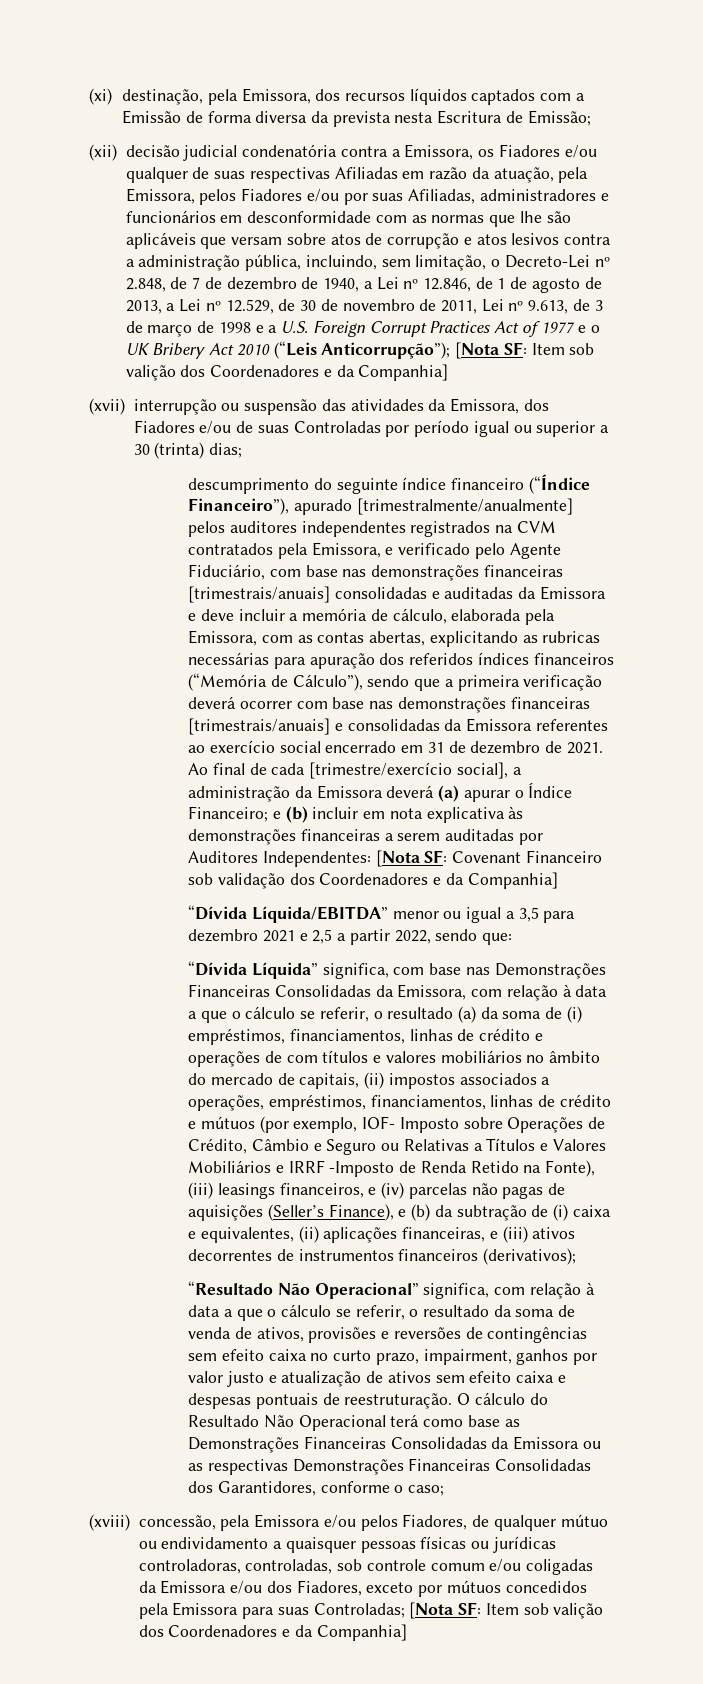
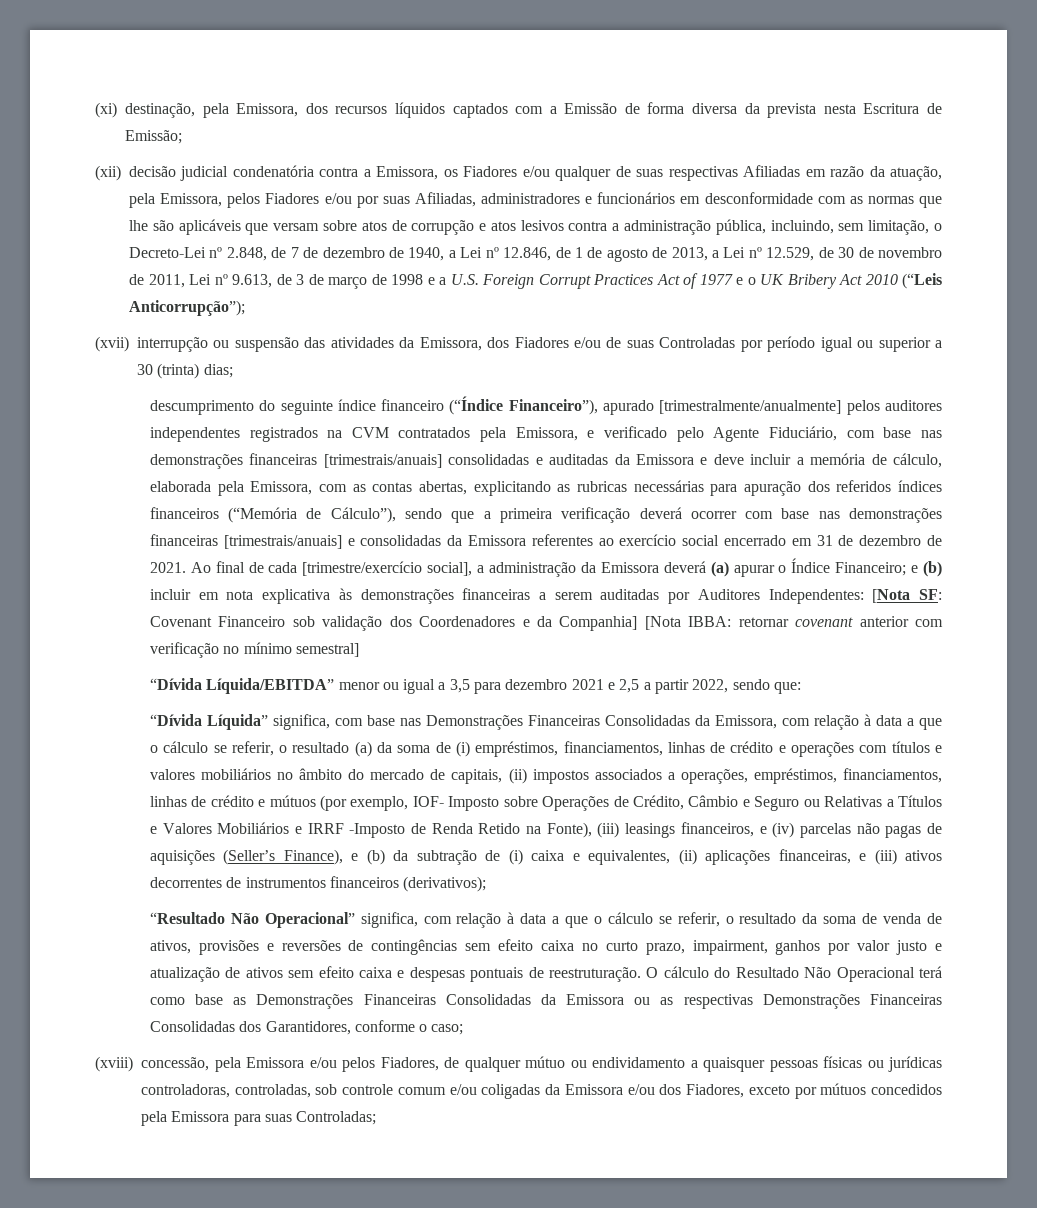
- (xii) decisão judicial condenatória contra a Emissora, os Fiadores e/ou qualquer de suas respectivas Afiliadas em razão da atuação, pela Emissora, pelos Fiadores e/ou por suas Afiliadas, administradores e funcionários em desconformidade com as normas que lhe são aplicáveis que versam sobre atos de corrupção e atos lesivos contra a administração pública, incluindo, sem limitação, o Decreto-Lei nº 2.848, de 7 de dezembro de 1940, a Lei nº 12.846, de 1 de agosto de 2013, a Lei nº 12.529, de 30 de novembro de 2011, Lei nº 9.613, de 3 de março de 1998 e a U.S. Foreign Corrupt Practices Act of 1977 e o UK Bribery Act 2010 (“Leis Anticorrupção”); [Nota SF: Item sob valição dos Coordenadores e da Companhia]
+ (xii) decisão judicial condenatória contra a Emissora, os Fiadores e/ou qualquer de suas respectivas Afiliadas em razão da atuação, pela Emissora, pelos Fiadores e/ou por suas Afiliadas, administradores e funcionários em desconformidade com as normas que lhe são aplicáveis que versam sobre atos de corrupção e atos lesivos contra a administração pública, incluindo, sem limitação, o Decreto-Lei nº 2.848, de 7 de dezembro de 1940, a Lei nº 12.846, de 1 de agosto de 2013, a Lei nº 12.529, de 30 de novembro de 2011, Lei nº 9.613, de 3 de março de 1998 e a U.S. Foreign Corrupt Practices Act of 1977 e o UK Bribery Act 2010 (“Leis Anticorrupção”);
- Ao final de cada [trimestre/exercício social], a administração da Emissora deverá (a) apurar o Índice Financeiro; e (b) incluir em nota explicativa às demonstrações financeiras a serem auditadas por Auditores Independentes: [Nota SF: Covenant Financeiro sob validação dos Coordenadores e da Companhia]
+ Ao final de cada [trimestre/exercício social], a administração da Emissora deverá (a) apurar o Índice Financeiro; e (b) incluir em nota explicativa às demonstrações financeiras a serem auditadas por Auditores Independentes: [Nota SF: Covenant Financeiro sob validação dos Coordenadores e da Companhia] [Nota IBBA: retornar covenant anterior com verificação no mínimo semestral]
- “Dívida Líquida” significa, com base nas Demonstrações Financeiras Consolidadas da Emissora, com relação à data a que o cálculo se referir, o resultado (a) da soma de (i) empréstimos, financiamentos, linhas de crédito e operações de com títulos e valores mobiliários no âmbito do mercado de capitais, (ii) impostos associados a operações, empréstimos, financiamentos, linhas de crédito e mútuos (por exemplo, IOF- Imposto sobre Operações de Crédito, Câmbio e Seguro ou Relativas a Títulos e Valores Mobiliários e IRRF -Imposto de Renda Retido na Fonte), (iii) leasings financeiros, e (iv) parcelas não pagas de aquisições (Seller’s Finance), e (b) da subtração de (i) caixa e equivalentes, (ii) aplicações financeiras, e (iii) ativos decorrentes de instrumentos financeiros (derivativos);
+ “Dívida Líquida” significa, com base nas Demonstrações Financeiras Consolidadas da Emissora, com relação à data a que o cálculo se referir, o resultado (a) da soma de (i) empréstimos, financiamentos, linhas de crédito e operações com títulos e valores mobiliários no âmbito do mercado de capitais, (ii) impostos associados a operações, empréstimos, financiamentos, linhas de crédito e mútuos (por exemplo, IOF- Imposto sobre Operações de Crédito, Câmbio e Seguro ou Relativas a Títulos e Valores Mobiliários e IRRF -Imposto de Renda Retido na Fonte), (iii) leasings financeiros, e (iv) parcelas não pagas de aquisições (Seller’s Finance), e (b) da subtração de (i) caixa e equivalentes, (ii) aplicações financeiras, e (iii) ativos decorrentes de instrumentos financeiros (derivativos);
- (xviii) concessão, pela Emissora e/ou pelos Fiadores, de qualquer mútuo ou endividamento a quaisquer pessoas físicas ou jurídicas controladoras, controladas, sob controle comum e/ou coligadas da Emissora e/ou dos Fiadores, exceto por mútuos concedidos pela Emissora para suas Controladas; [Nota SF: Item sob valição dos Coordenadores e da Companhia]
+ (xviii) concessão, pela Emissora e/ou pelos Fiadores, de qualquer mútuo ou endividamento a quaisquer pessoas físicas ou jurídicas controladoras, controladas, sob controle comum e/ou coligadas da Emissora e/ou dos Fiadores, exceto por mútuos concedidos pela Emissora para suas Controladas;

